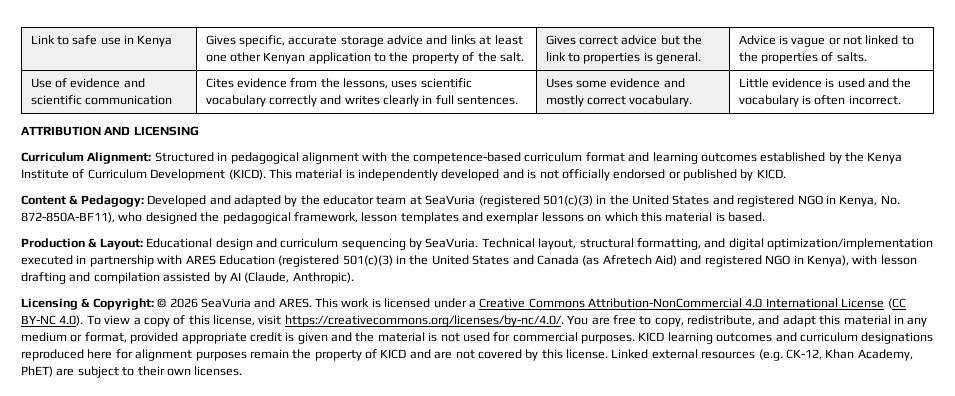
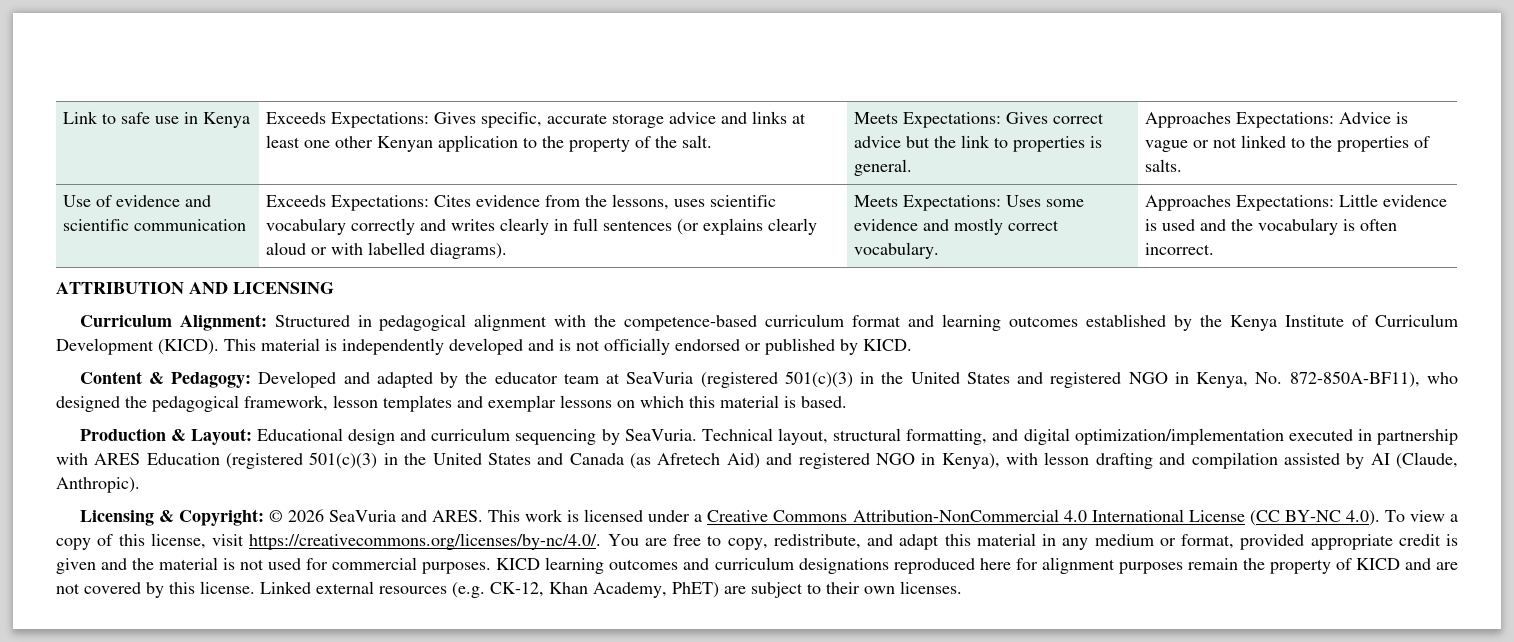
- Gives specific, accurate storage advice and links at least one other Kenyan application to the property of the salt.
+ Exceeds Expectations: Gives specific, accurate storage advice and links at least one other Kenyan application to the property of the salt.
- Gives correct advice but the link to properties is general.
+ Meets Expectations: Gives correct advice but the link to properties is general.
- Advice is vague or not linked to the properties of salts.
+ Approaches Expectations: Advice is vague or not linked to the properties of salts.
- Cites evidence from the lessons, uses scientific vocabulary correctly and writes clearly in full sentences. | Uses some evidence and mostly correct vocabulary.
+ Exceeds Expectations: Cites evidence from the lessons, uses scientific vocabulary correctly and writes clearly in full sentences (or explains clearly aloud or with labelled diagrams). | Meets Expectations: Uses some evidence and mostly correct vocabulary.
- Little evidence is used and the vocabulary is often incorrect.
+ Approaches Expectations: Little evidence is used and the vocabulary is often incorrect.

